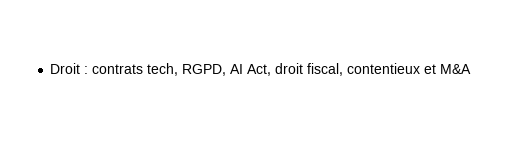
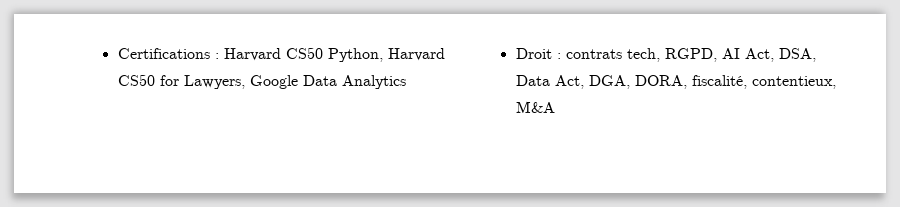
+ Certifications : Harvard CS50 Python, Harvard CS50 for Lawyers, Google Data Analytics
- Droit : contrats tech, RGPD, AI Act, droit fiscal, contentieux et M&A
+ Droit : contrats tech, RGPD, AI Act, DSA, Data Act, DGA, DORA, fiscalité, contentieux, M&A

